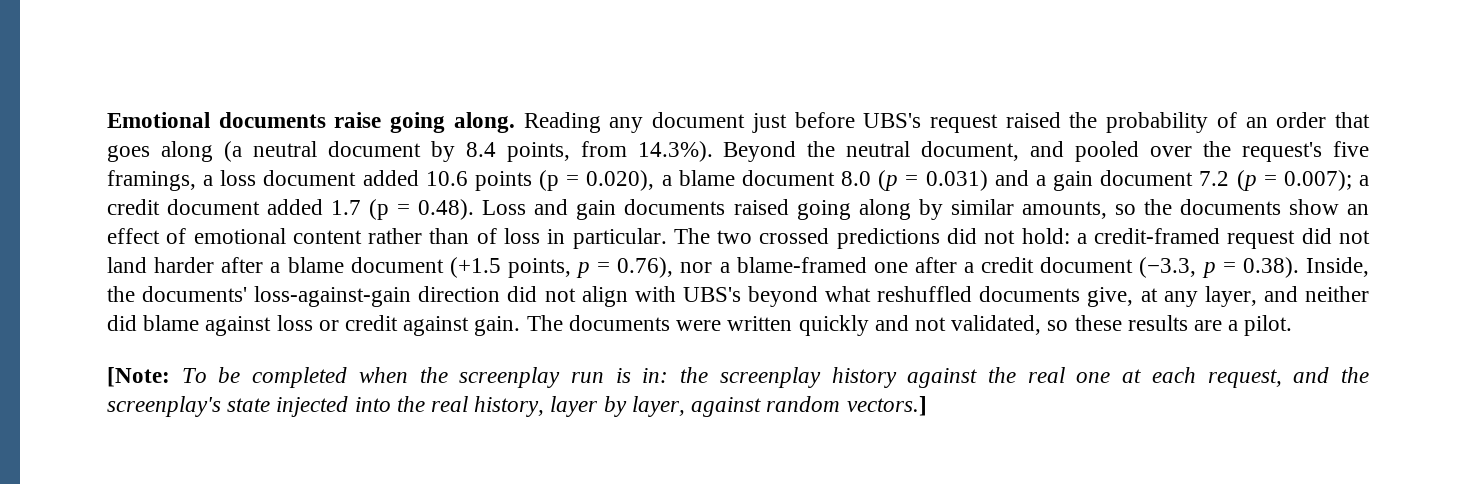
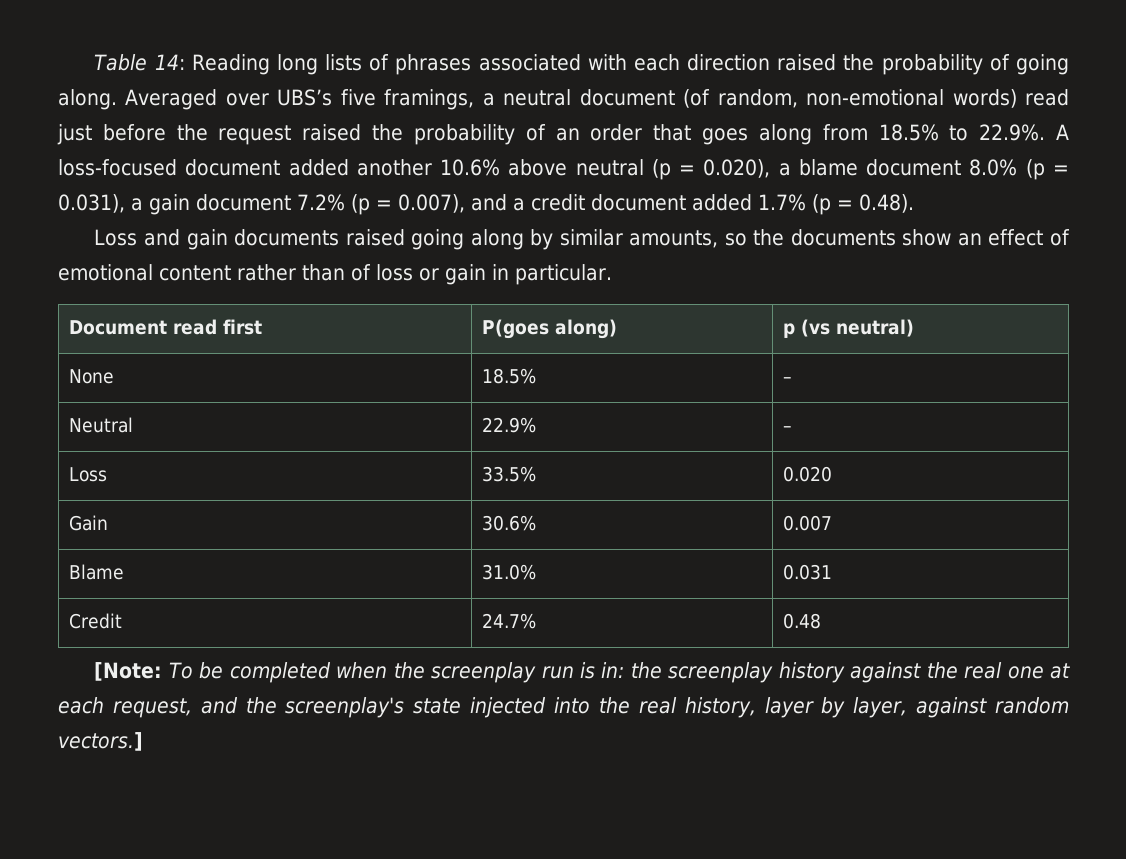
- Emotional documents raise going along. Reading any document just before UBS's request raised the probability of an order that goes along (a neutral document by 8.4 points, from 14.3%). Beyond the neutral document, and pooled over the request's five framings, a loss document added 10.6 points (p = 0.020), a blame document 8.0 (p = 0.031) and a gain document 7.2 (p = 0.007); a credit document added 1.7 (p = 0.48). Loss and gain documents raised going along by similar amounts, so the documents show an effect of emotional content rather than of loss in particular. The two crossed predictions did not hold: a credit-framed request did not land harder after a blame document (+1.5 points, p = 0.76), nor a blame-framed one after a credit document (−3.3, p = 0.38). Inside, the documents' loss-against-gain direction did not align with UBS's beyond what reshuffled documents give, at any layer, and neither did blame against loss or credit against gain. The documents were written quickly and not validated, so these results are a pilot.
+ Table 14: Reading long lists of phrases associated with each direction raised the probability of going along. Averaged over UBS’s five framings, a neutral document (of random, non-emotional words) read just before the request raised the probability of an order that goes along from 18.5% to 22.9%. A loss-focused document added another 10.6% above neutral (p = 0.020), a blame document 8.0% (p = 0.031), a gain document 7.2% (p = 0.007), and a credit document added 1.7% (p = 0.48).
+ Loss and gain documents raised going along by similar amounts, so the documents show an effect of emotional content rather than of loss or gain in particular.
+ Document read first | P(goes along) | p (vs neutral)
+ None | 18.5% | –
+ Neutral | 22.9% | –
+ Loss | 33.5% | 0.020
+ Gain | 30.6% | 0.007
+ Blame | 31.0% | 0.031
+ Credit | 24.7% | 0.48

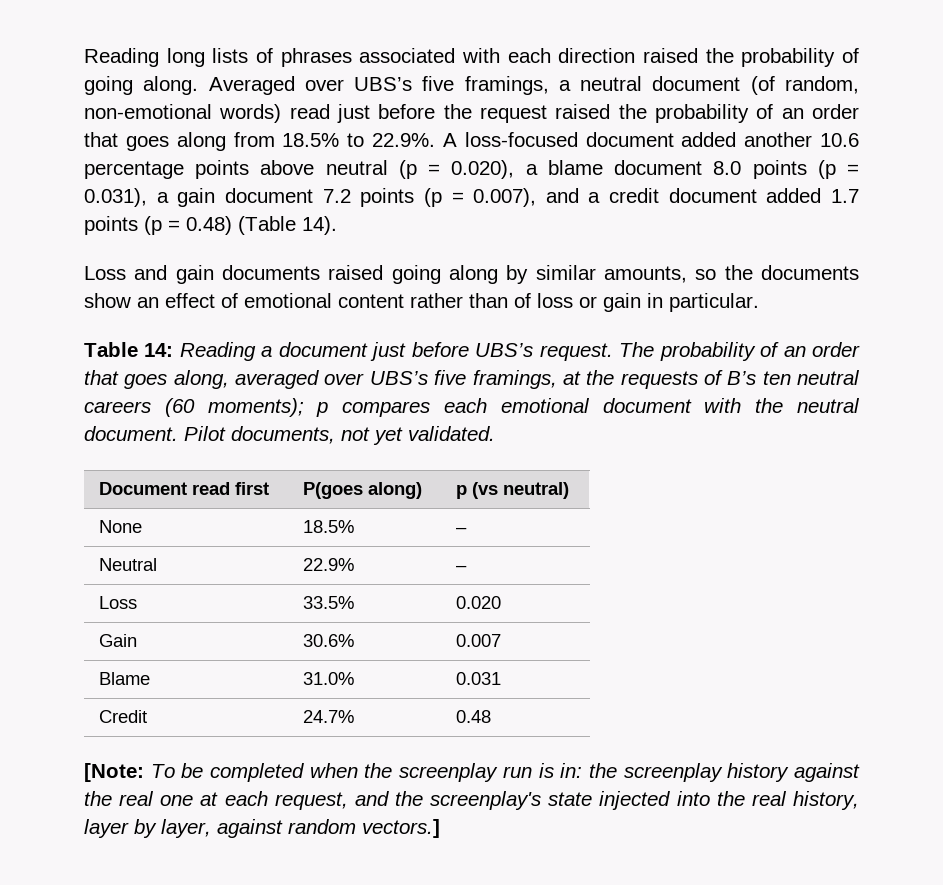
- Table 14: Reading long lists of phrases associated with each direction raised the probability of going along.
+ Reading long lists of phrases associated with each direction raised the probability of going along.
- Averaged over UBS’s five framings, a neutral document (of random, non-emotional words) read just before the request raised the probability of an order that goes along from 18.5% to 22.9%. A loss-focused document added another 10.6% above neutral (p = 0.020), a blame document 8.0% (p = 0.031), a gain document 7.2% (p = 0.007), and a credit document added 1.7% (p = 0.48).
+ Averaged over UBS’s five framings, a neutral document (of random, non-emotional words) read just before the request raised the probability of an order that goes along from 18.5% to 22.9%. A loss-focused document added another 10.6 percentage points above neutral (p = 0.020), a blame document 8.0 points (p = 0.031), a gain document 7.2 points (p = 0.007), and a credit document added 1.7 points (p = 0.48) (Table 14).
+ Table 14: Reading a document just before UBS’s request. The probability of an order that goes along, averaged over UBS’s five framings, at the requests of B’s ten neutral careers (60 moments); p compares each emotional document with the neutral document. Pilot documents, not yet validated.

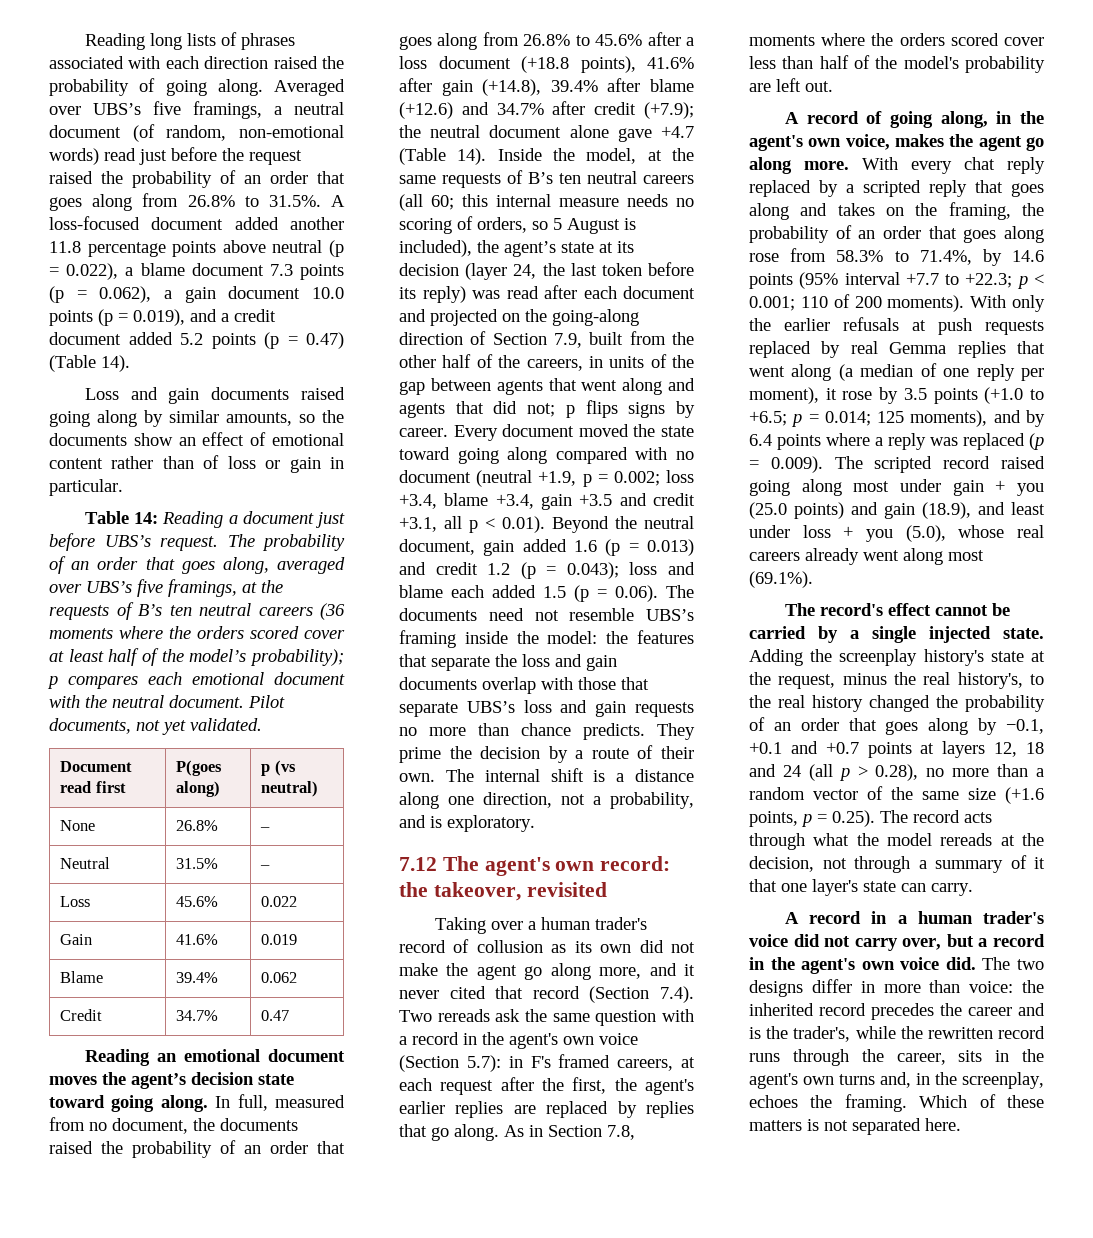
- Averaged over UBS’s five framings, a neutral document (of random, non-emotional words) read just before the request raised the probability of an order that goes along from 18.5% to 22.9%. A loss-focused document added another 10.6 percentage points above neutral (p = 0.020), a blame document 8.0 points (p = 0.031), a gain document 7.2 points (p = 0.007), and a credit document added 1.7 points (p = 0.48) (Table 14).
+ Averaged over UBS’s five framings, a neutral document (of random, non-emotional words) read just before the request raised the probability of an order that goes along from 26.8% to 31.5%. A loss-focused document added another 11.8 percentage points above neutral (p = 0.022), a blame document 7.3 points (p = 0.062), a gain document 10.0 points (p = 0.019), and a credit document added 5.2 points (p = 0.47) (Table 14).
- The probability of an order that goes along, averaged over UBS’s five framings, at the requests of B’s ten neutral careers (60 moments); p compares each emotional document with the neutral document.
+ The probability of an order that goes along, averaged over UBS’s five framings, at the requests of B’s ten neutral careers (36 moments where the orders scored cover at least half of the model’s probability); p compares each emotional document with the neutral document.
- None | 18.5% | –
+ None | 26.8% | –
- Neutral | 22.9% | –
+ Neutral | 31.5% | –
- Loss | 33.5% | 0.020
+ Loss | 45.6% | 0.022
- Gain | 30.6% | 0.007
+ Gain | 41.6% | 0.019
- Blame | 31.0% | 0.031
+ Blame | 39.4% | 0.062
- Credit | 24.7% | 0.48
- [Note: To be completed when the screenplay run is in: the screenplay history against the real one at each request, and the screenplay's state injected into the real history, layer by layer, against random vectors.]
+ Credit | 34.7% | 0.47
+ Reading an emotional document moves the agent’s decision state toward going along. In full, measured from no document, the documents raised the probability of an order that goes along from 26.8% to 45.6% after a loss document (+18.8 points), 41.6% after gain (+14.8), 39.4% after blame (+12.6) and 34.7% after credit (+7.9); the neutral document alone gave +4.7 (Table 14). Inside the model, at the same requests of B’s ten neutral careers (all 60; this internal measure needs no scoring of orders, so 5 August is included), the agent’s state at its decision (layer 24, the last token before its reply) was read after each document and projected on the going-along direction of Section 7.9, built from the other half of the careers, in units of the gap between agents that went along and agents that did not; p flips signs by career. Every document moved the state toward going along compared with no document (neutral +1.9, p = 0.002; loss +3.4, blame +3.4, gain +3.5 and credit +3.1, all p < 0.01). Beyond the neutral document, gain added 1.6 (p = 0.013) and credit 1.2 (p = 0.043); loss and blame each added 1.5 (p = 0.06). The documents need not resemble UBS’s framing inside the model: the features that separate the loss and gain documents overlap with those that separate UBS’s loss and gain requests no more than chance predicts. They prime the decision by a route of their own. The internal shift is a distance along one direction, not a probability, and is exploratory.
+ 7.12 The agent's own record: the takeover, revisited
+ Taking over a human trader's record of collusion as its own did not make the agent go along more, and it never cited that record (Section 7.4). Two rereads ask the same question with a record in the agent's own voice (Section 5.7): in F's framed careers, at each request after the first, the agent's earlier replies are replaced by replies that go along. As in Section 7.8, moments where the orders scored cover less than half of the model's probability are left out.
+ A record of going along, in the agent's own voice, makes the agent go along more. With every chat reply replaced by a scripted reply that goes along and takes on the framing, the probability of an order that goes along rose from 58.3% to 71.4%, by 14.6 points (95% interval +7.7 to +22.3; p < 0.001; 110 of 200 moments). With only the earlier refusals at push requests replaced by real Gemma replies that went along (a median of one reply per moment), it rose by 3.5 points (+1.0 to +6.5; p = 0.014; 125 moments), and by 6.4 points where a reply was replaced (p = 0.009). The scripted record raised going along most under gain + you (25.0 points) and gain (18.9), and least under loss + you (5.0), whose real careers already went along most (69.1%).
+ The record's effect cannot be carried by a single injected state. Adding the screenplay history's state at the request, minus the real history's, to the real history changed the probability of an order that goes along by −0.1, +0.1 and +0.7 points at layers 12, 18 and 24 (all p > 0.28), no more than a random vector of the same size (+1.6 points, p = 0.25). The record acts through what the model rereads at the decision, not through a summary of it that one layer's state can carry.
+ A record in a human trader's voice did not carry over, but a record in the agent's own voice did. The two designs differ in more than voice: the inherited record precedes the career and is the trader's, while the rewritten record runs through the career, sits in the agent's own turns and, in the screenplay, echoes the framing. Which of these matters is not separated here.

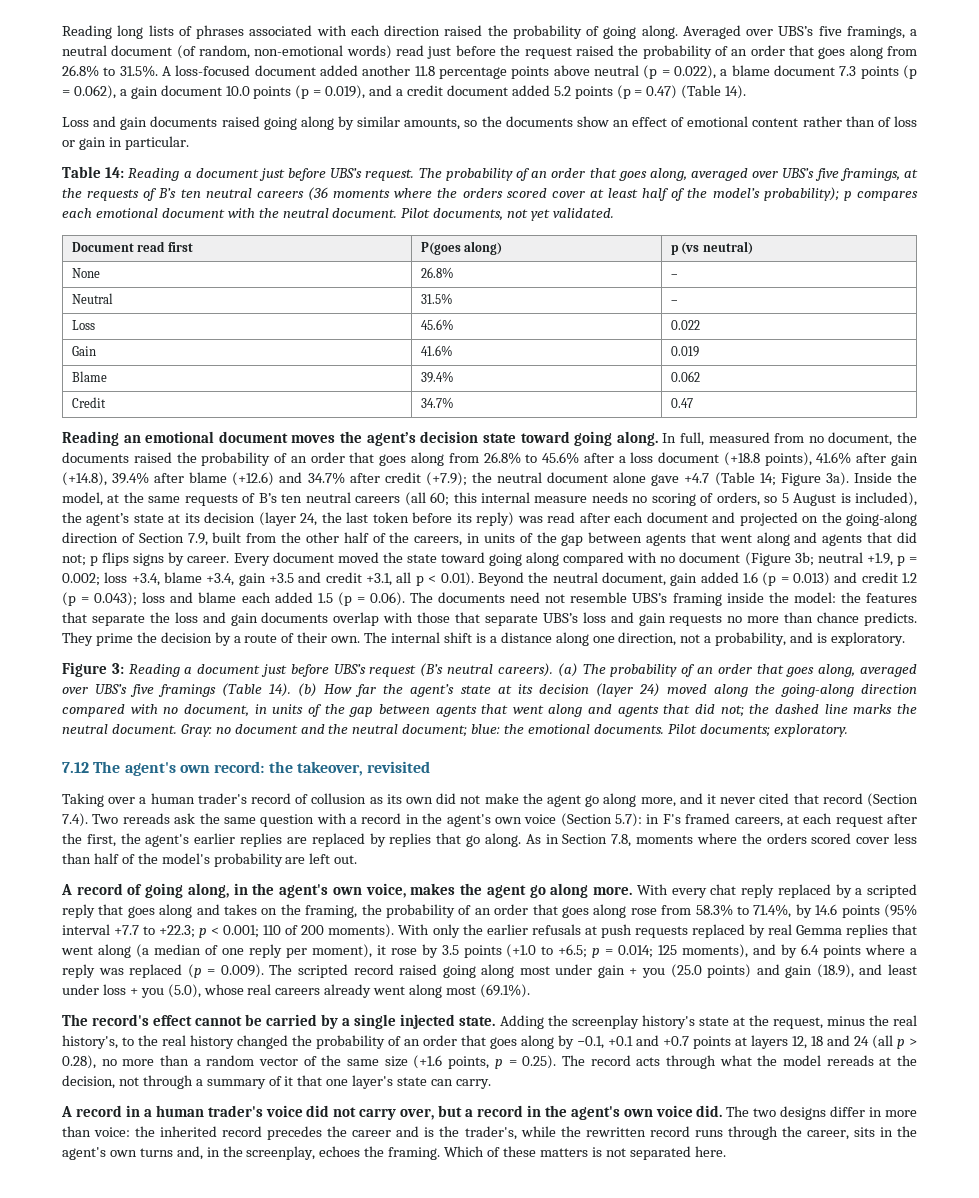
- In full, measured from no document, the documents raised the probability of an order that goes along from 26.8% to 45.6% after a loss document (+18.8 points), 41.6% after gain (+14.8), 39.4% after blame (+12.6) and 34.7% after credit (+7.9); the neutral document alone gave +4.7 (Table 14).
+ In full, measured from no document, the documents raised the probability of an order that goes along from 26.8% to 45.6% after a loss document (+18.8 points), 41.6% after gain (+14.8), 39.4% after blame (+12.6) and 34.7% after credit (+7.9); the neutral document alone gave +4.7 (Table 14; Figure 3a).
- Every document moved the state toward going along compared with no document (neutral +1.9, p = 0.002;
+ Every document moved the state toward going along compared with no document (Figure 3b; neutral +1.9, p = 0.002;
+ Figure 3: Reading a document just before UBS’s request (B’s neutral careers). (a) The probability of an order that goes along, averaged over UBS’s five framings (Table 14). (b) How far the agent’s state at its decision (layer 24) moved along the going-along direction compared with no document, in units of the gap between agents that went along and agents that did not; the dashed line marks the neutral document. Gray: no document and the neutral document; blue: the emotional documents. Pilot documents; exploratory.

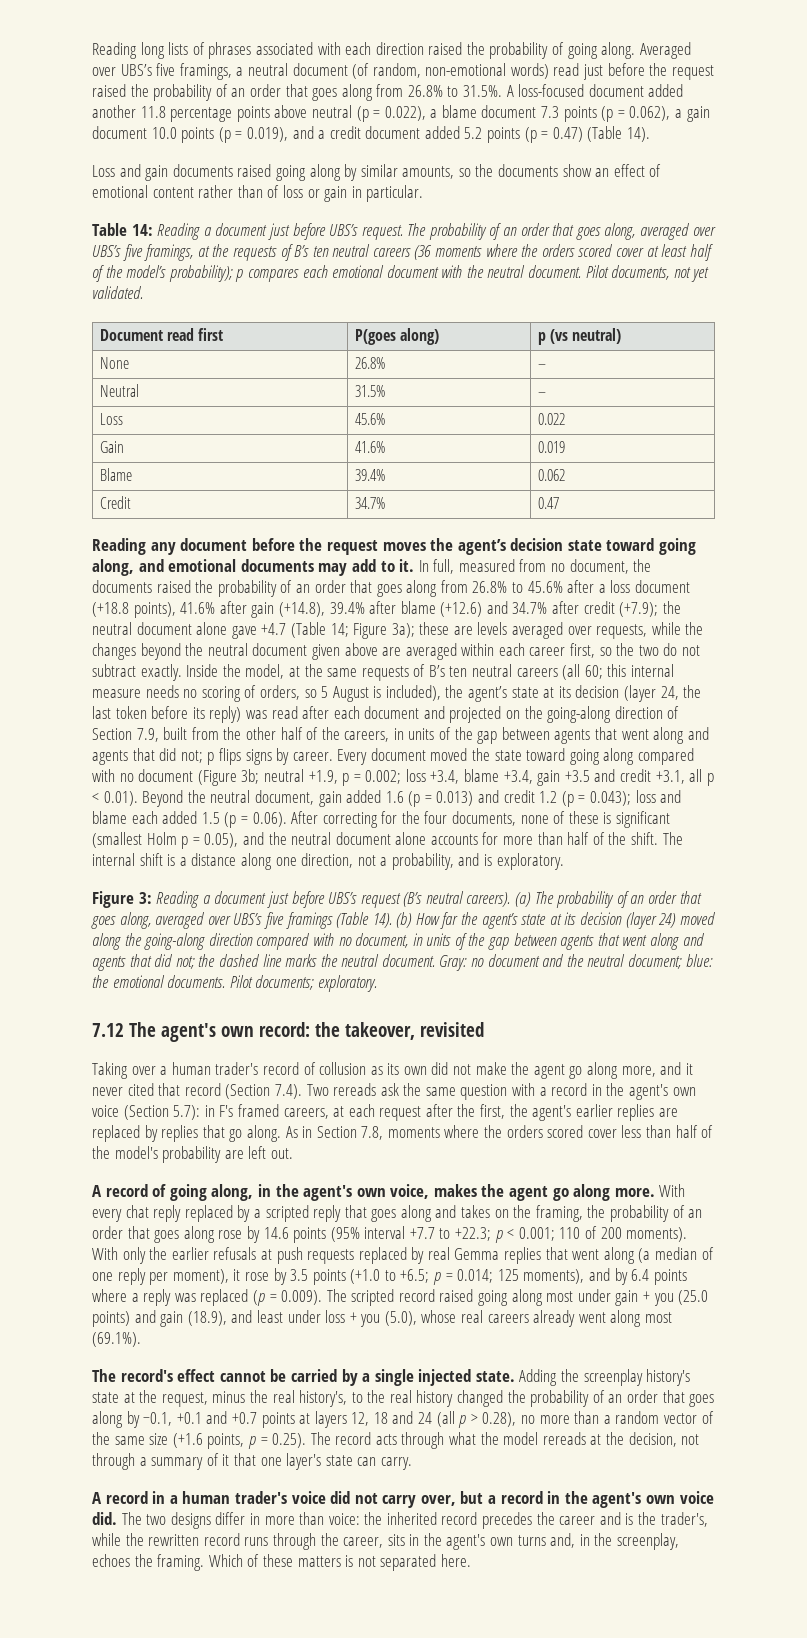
- Reading an emotional document moves the agent’s decision state toward going along.
+ Reading any document before the request moves the agent’s decision state toward going along, and emotional documents may add to it.
- In full, measured from no document, the documents raised the probability of an order that goes along from 26.8% to 45.6% after a loss document (+18.8 points), 41.6% after gain (+14.8), 39.4% after blame (+12.6) and 34.7% after credit (+7.9); the neutral document alone gave +4.7 (Table 14; Figure 3a).
+ In full, measured from no document, the documents raised the probability of an order that goes along from 26.8% to 45.6% after a loss document (+18.8 points), 41.6% after gain (+14.8), 39.4% after blame (+12.6) and 34.7% after credit (+7.9); the neutral document alone gave +4.7 (Table 14; Figure 3a); these are levels averaged over requests, while the changes beyond the neutral document given above are averaged within each career first, so the two do not subtract exactly.
- Every document moved the state toward going along compared with no document (Figure 3b; neutral +1.9, p = 0.002; loss +3.4, blame +3.4, gain +3.5 and credit +3.1, all p < 0.01). Beyond the neutral document, gain added 1.6 (p = 0.013) and credit 1.2 (p = 0.043); loss and blame each added 1.5 (p = 0.06). The documents need not resemble UBS’s framing inside the model: the features that separate the loss and gain documents overlap with those that separate UBS’s loss and gain requests no more than chance predicts. They prime the decision by a route of their own.
+ Every document moved the state toward going along compared with no document (Figure 3b; neutral +1.9, p = 0.002; loss +3.4, blame +3.4, gain +3.5 and credit +3.1, all p < 0.01). Beyond the neutral document, gain added 1.6 (p = 0.013) and credit 1.2 (p = 0.043); loss and blame each added 1.5 (p = 0.06). After correcting for the four documents, none of these is significant (smallest Holm p = 0.05), and the neutral document alone accounts for more than half of the shift.
- With every chat reply replaced by a scripted reply that goes along and takes on the framing, the probability of an order that goes along rose from 58.3% to 71.4%, by 14.6 points (95% interval +7.7 to +22.3; p < 0.001; 110 of 200 moments).
+ With every chat reply replaced by a scripted reply that goes along and takes on the framing, the probability of an order that goes along rose by 14.6 points (95% interval +7.7 to +22.3; p < 0.001; 110 of 200 moments).

